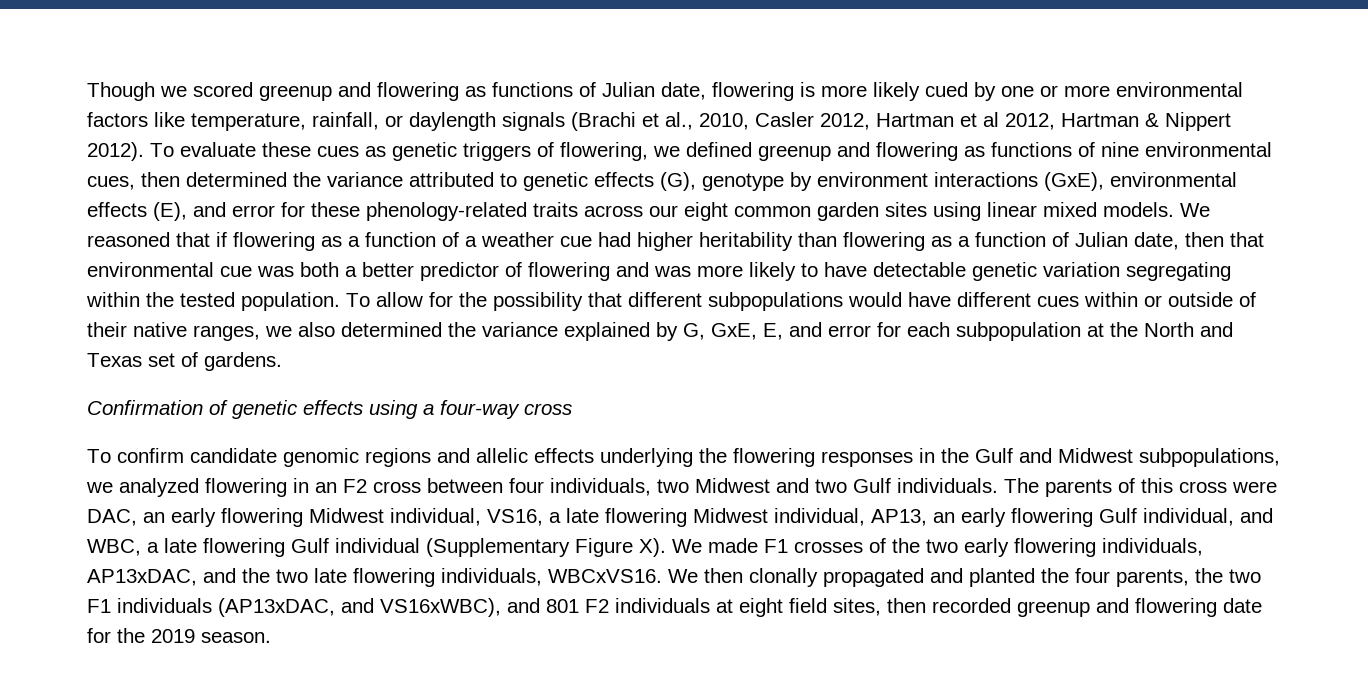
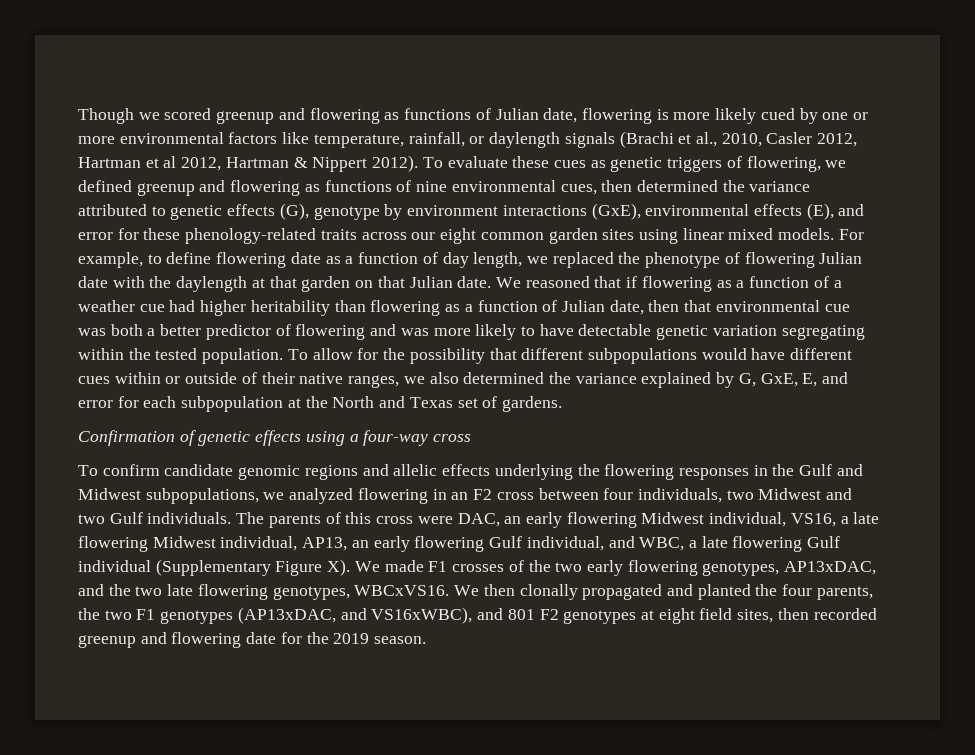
+ For example, to define flowering date as a function of day length, we replaced the phenotype of flowering Julian date with the daylength at that garden on that Julian date.
- The parents of this cross were DAC, an early flowering Midwest individual, VS16, a late flowering Midwest individual, AP13, an early flowering Gulf individual, and WBC, a late flowering Gulf individual (Supplementary Figure X). We made F1 crosses of the two early flowering individuals, AP13xDAC, and the two late flowering individuals, WBCxVS16.
+ The parents of this cross were DAC, an early flowering Midwest individual, VS16, a late flowering Midwest individual, AP13, an early flowering Gulf individual, and WBC, a late flowering Gulf individual (Supplementary Figure X). We made F1 crosses of the two early flowering genotypes, AP13xDAC, and the two late flowering genotypes, WBCxVS16.
- We then clonally propagated and planted the four parents, the two F1 individuals (AP13xDAC, and VS16xWBC), and 801 F2 individuals at eight field sites, then recorded greenup and flowering date for the 2019 season.
+ We then clonally propagated and planted the four parents, the two F1 genotypes (AP13xDAC, and VS16xWBC), and 801 F2 genotypes at eight field sites, then recorded greenup and flowering date for the 2019 season.

